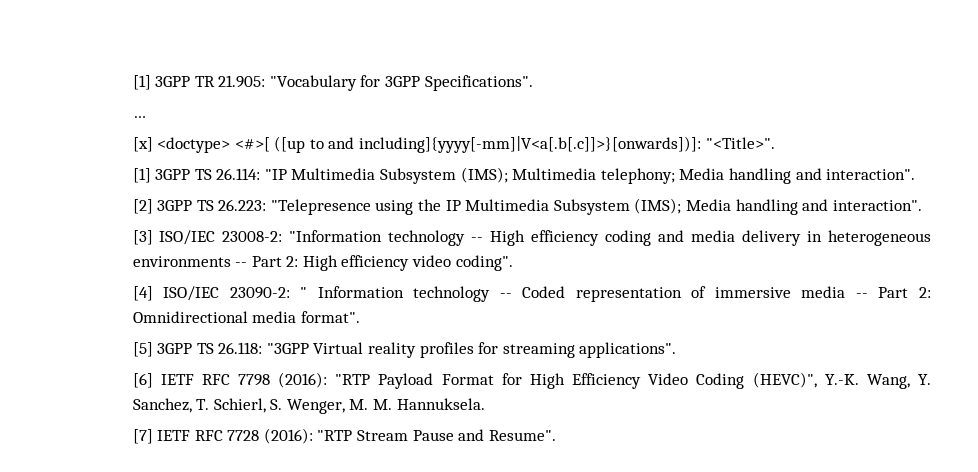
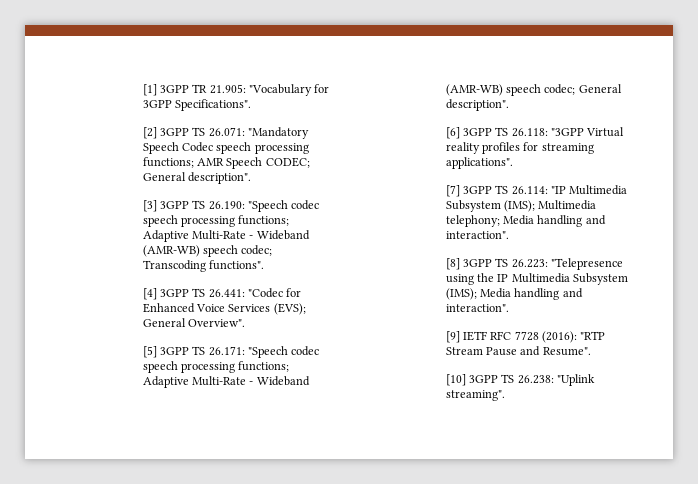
- …
- [x] <doctype> <#>[ ([up to and including]{yyyy[-mm]|V<a[.b[.c]]>}[onwards])]: "<Title>".
- [1] 3GPP TS 26.114: "IP Multimedia Subsystem (IMS); Multimedia telephony; Media handling and interaction".
+ [2] 3GPP TS 26.071: "Mandatory Speech Codec speech processing functions; AMR Speech CODEC; General description".
+ [3] 3GPP TS 26.190: "Speech codec speech processing functions; Adaptive Multi-Rate - Wideband (AMR-WB) speech codec; Transcoding functions".
+ [4] 3GPP TS 26.441: "Codec for Enhanced Voice Services (EVS); General Overview".
+ [5] 3GPP TS 26.171: "Speech codec speech processing functions; Adaptive Multi-Rate - Wideband (AMR-WB) speech codec; General description".
+ [6] 3GPP TS 26.118: "3GPP Virtual reality profiles for streaming applications".
+ [7] 3GPP TS 26.114: "IP Multimedia Subsystem (IMS); Multimedia telephony; Media handling and interaction".
- [2] 3GPP TS 26.223: "Telepresence using the IP Multimedia Subsystem (IMS); Media handling and interaction".
+ [8] 3GPP TS 26.223: "Telepresence using the IP Multimedia Subsystem (IMS); Media handling and interaction".
- [3] ISO/IEC 23008-2: "Information technology -- High efficiency coding and media delivery in heterogeneous environments -- Part 2: High efficiency video coding".
- [4] ISO/IEC 23090-2: " Information technology -- Coded representation of immersive media -- Part 2: Omnidirectional media format".
- [5] 3GPP TS 26.118: "3GPP Virtual reality profiles for streaming applications".
- [6] IETF RFC 7798 (2016): "RTP Payload Format for High Efficiency Video Coding (HEVC)", Y.-K. Wang, Y. Sanchez, T. Schierl, S. Wenger, M. M. Hannuksela.
- [7] IETF RFC 7728 (2016): "RTP Stream Pause and Resume".
+ [9] IETF RFC 7728 (2016): "RTP Stream Pause and Resume".
+ [10] 3GPP TS 26.238: "Uplink streaming".

